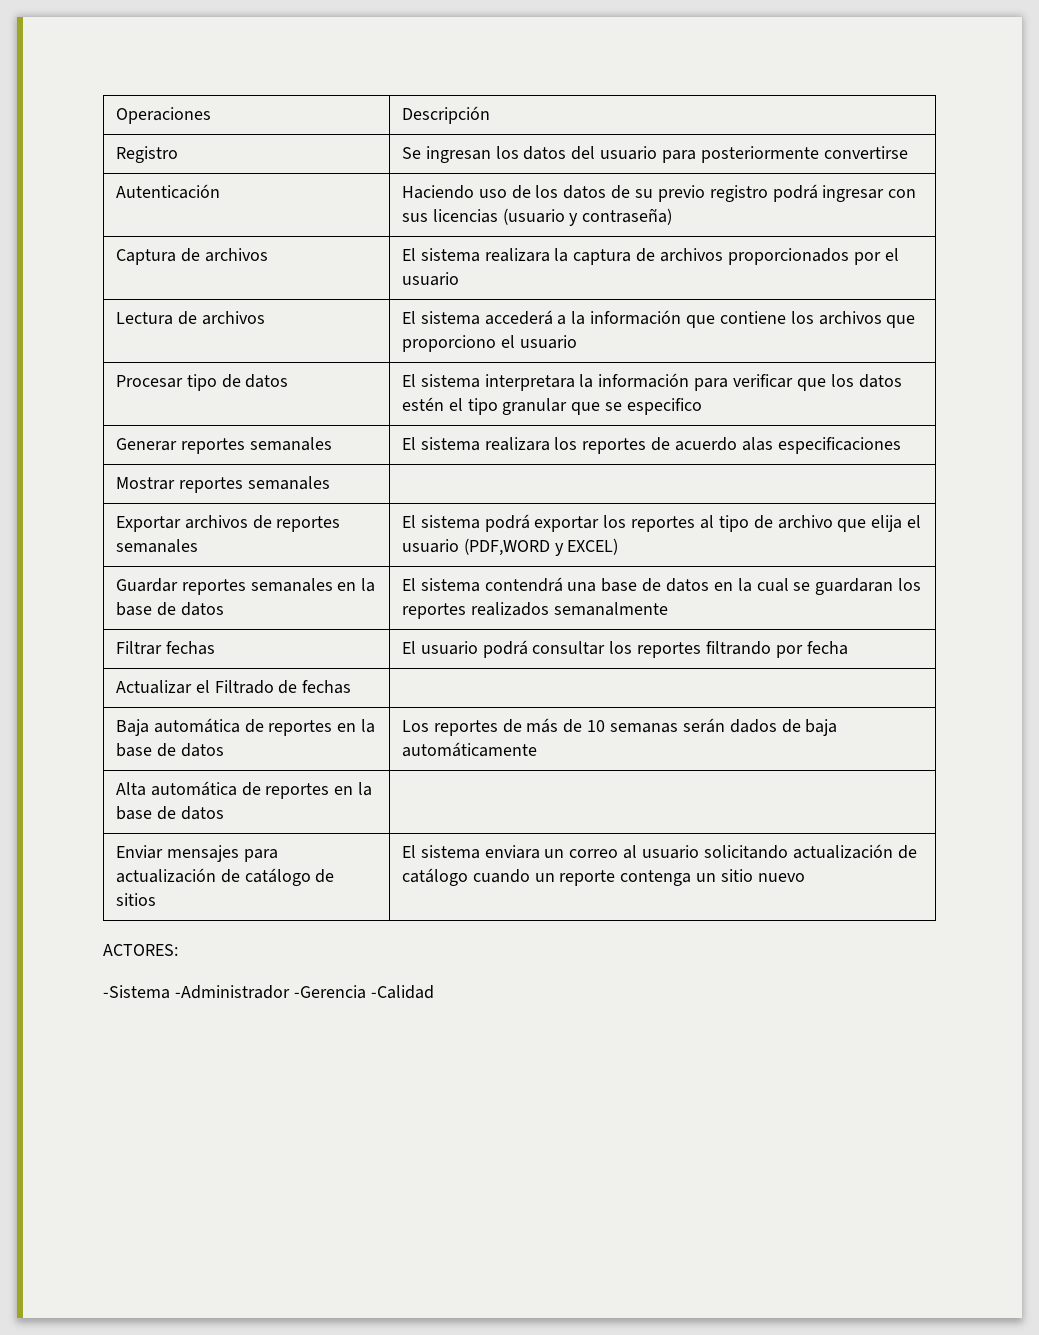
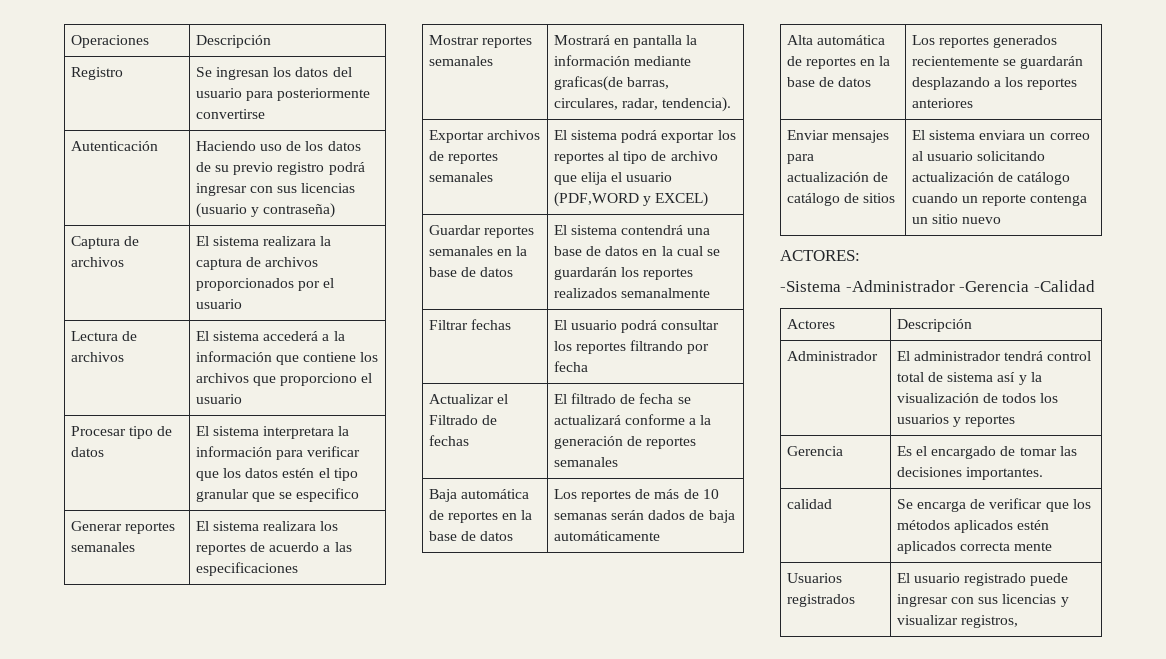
- Generar reportes semanales | El sistema realizara los reportes de acuerdo alas especificaciones
+ Generar reportes semanales | El sistema realizara los reportes de acuerdo a las especificaciones
- Mostrar reportes semanales |
+ Mostrar reportes semanales | Mostrará en pantalla la información mediante graficas(de barras, circulares, radar, tendencia).
- Guardar reportes semanales en la base de datos | El sistema contendrá una base de datos en la cual se guardaran los reportes realizados semanalmente
+ Guardar reportes semanales en la base de datos | El sistema contendrá una base de datos en la cual se guardarán los reportes realizados semanalmente
- Actualizar el Filtrado de fechas |
+ Actualizar el Filtrado de fechas | El filtrado de fecha se actualizará conforme a la generación de reportes semanales
- Alta automática de reportes en la base de datos |
+ Alta automática de reportes en la base de datos | Los reportes generados recientemente se guardarán desplazando a los reportes anteriores
+ Actores | Descripción
+ Administrador | El administrador tendrá control total de sistema así y la visualización de todos los usuarios y reportes
+ Gerencia | Es el encargado de tomar las decisiones importantes.
+ calidad | Se encarga de verificar que los métodos aplicados estén aplicados correcta mente
+ Usuarios registrados | El usuario registrado puede ingresar con sus licencias y visualizar registros,

